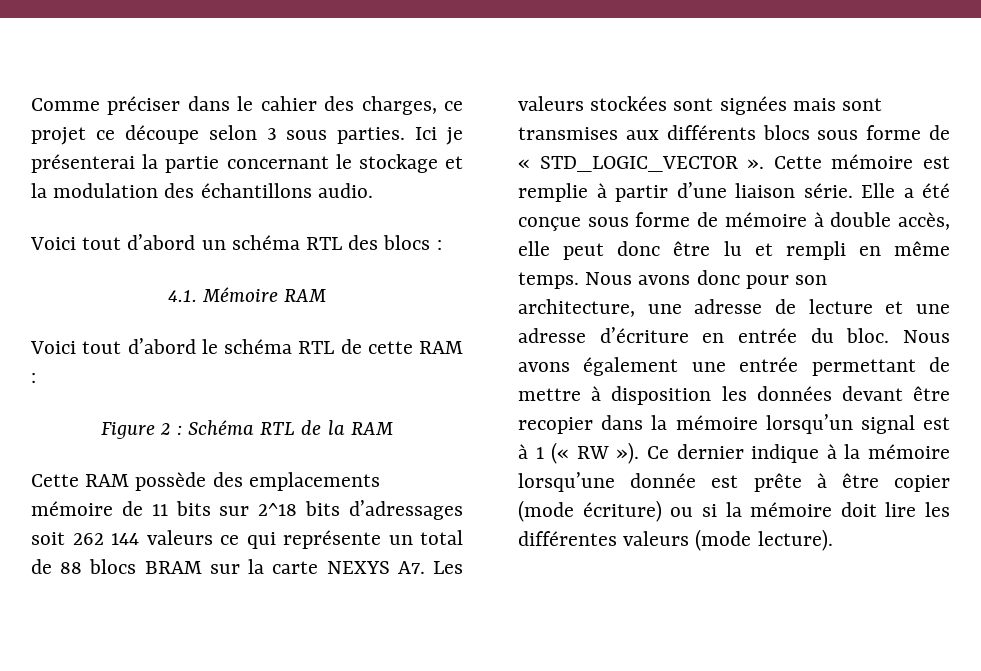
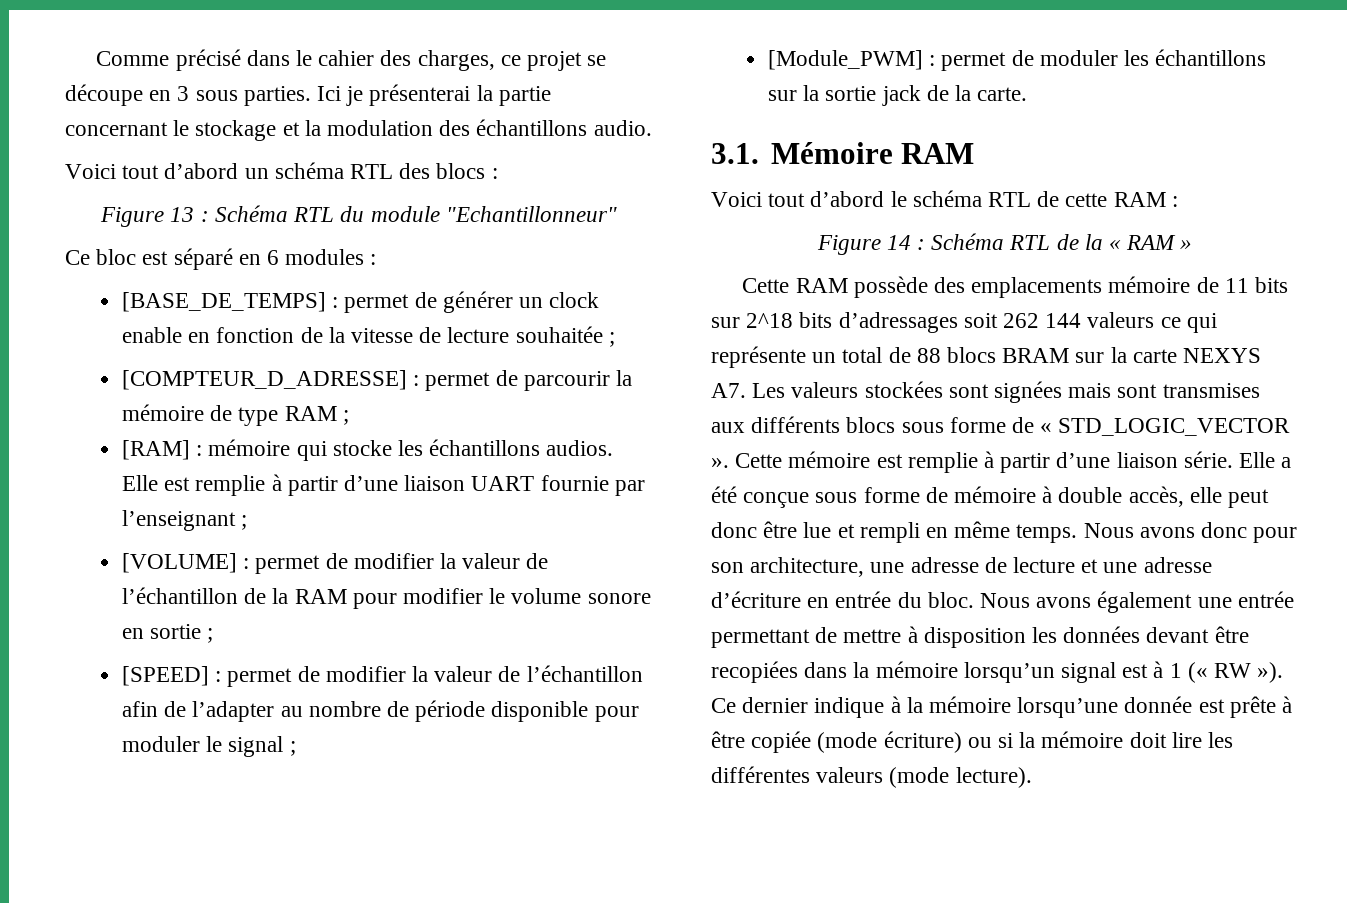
- Comme préciser dans le cahier des charges, ce projet ce découpe selon 3 sous parties.
+ Comme précisé dans le cahier des charges, ce projet se découpe en 3 sous parties.
- 4.1. Mémoire RAM
+ Figure 13 : Schéma RTL du module "Echantillonneur"
+ Ce bloc est séparé en 6 modules :
+ [BASE_DE_TEMPS] : permet de générer un clock enable en fonction de la vitesse de lecture souhaitée ;
+ [COMPTEUR_D_ADRESSE] : permet de parcourir la mémoire de type RAM ;
+ [RAM] : mémoire qui stocke les échantillons audios. Elle est remplie à partir d’une liaison UART fournie par l’enseignant ;
+ [VOLUME] : permet de modifier la valeur de l’échantillon de la RAM pour modifier le volume sonore en sortie ;
+ [SPEED] : permet de modifier la valeur de l’échantillon afin de l’adapter au nombre de période disponible pour moduler le signal ;
+ [Module_PWM] : permet de moduler les échantillons sur la sortie jack de la carte.
+ 3.1. Mémoire RAM
- Figure 2 : Schéma RTL de la RAM
+ Figure 14 : Schéma RTL de la « RAM »
- Elle a été conçue sous forme de mémoire à double accès, elle peut donc être lu et rempli en même temps.
+ Elle a été conçue sous forme de mémoire à double accès, elle peut donc être lue et rempli en même temps.
- Nous avons également une entrée permettant de mettre à disposition les données devant être recopier dans la mémoire lorsqu’un signal est à 1 (« RW »).
+ Nous avons également une entrée permettant de mettre à disposition les données devant être recopiées dans la mémoire lorsqu’un signal est à 1 (« RW »).
- Ce dernier indique à la mémoire lorsqu’une donnée est prête à être copier (mode écriture) ou si la mémoire doit lire les différentes valeurs (mode lecture).
+ Ce dernier indique à la mémoire lorsqu’une donnée est prête à être copiée (mode écriture) ou si la mémoire doit lire les différentes valeurs (mode lecture).

